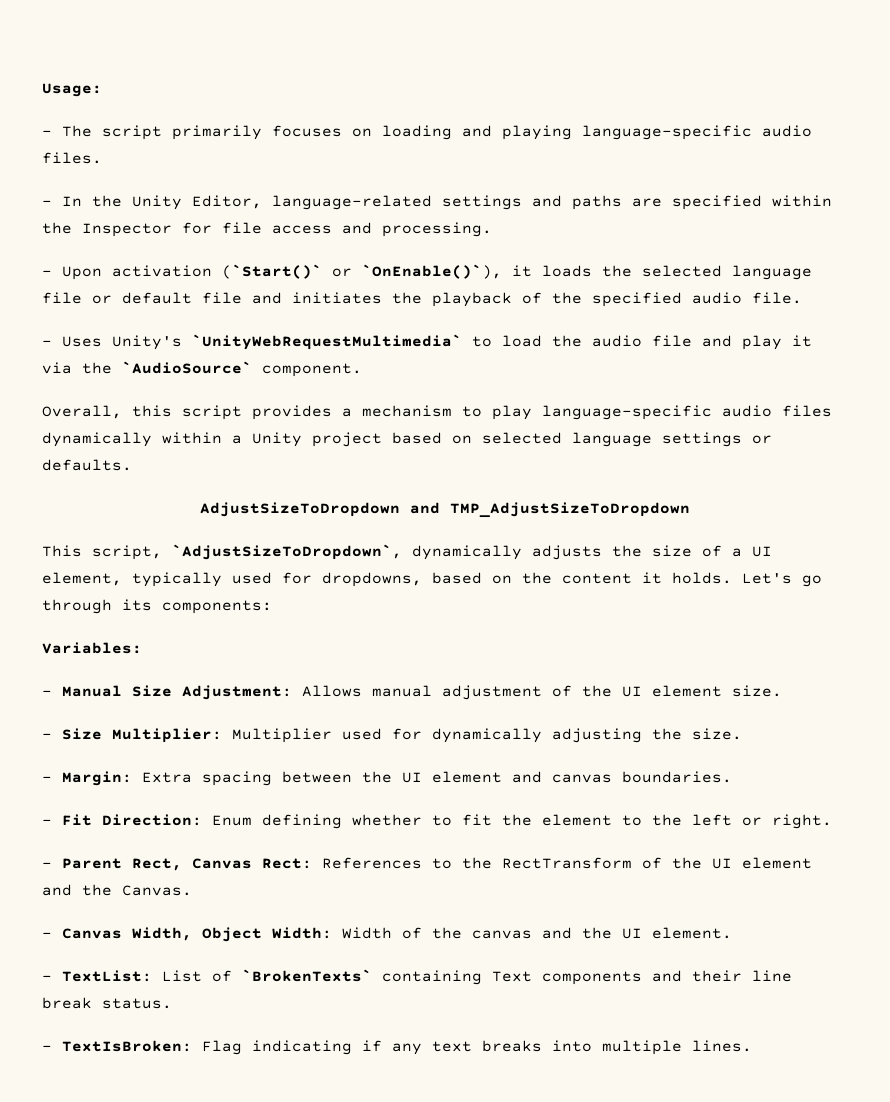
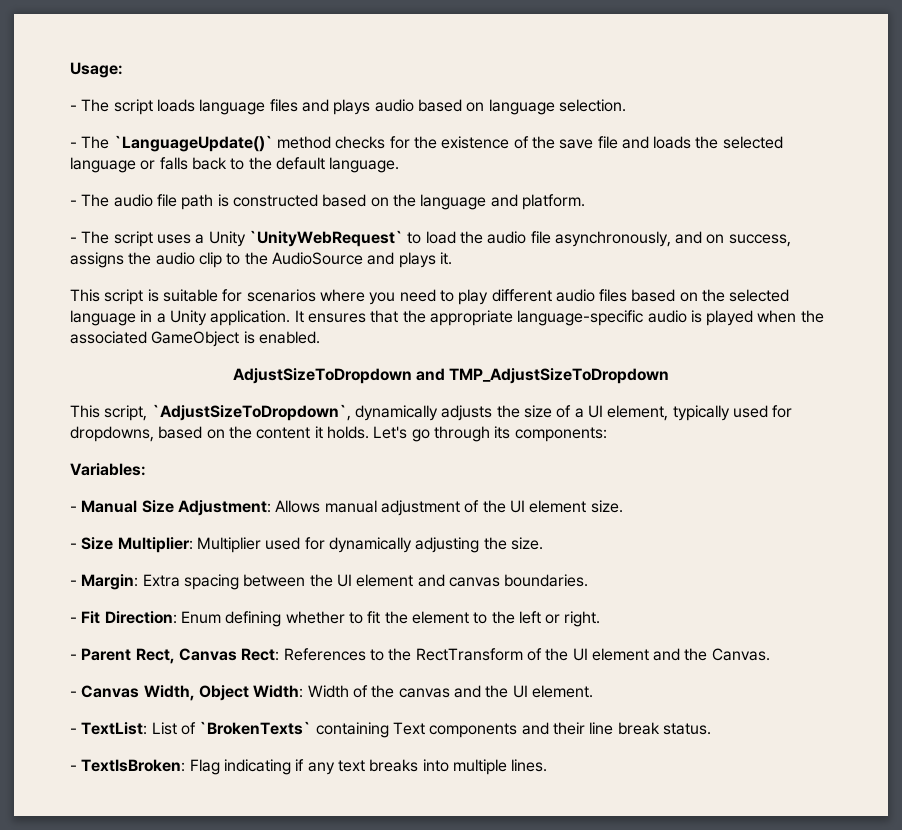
- - The script primarily focuses on loading and playing language-specific audio files.
- - In the Unity Editor, language-related settings and paths are specified within the Inspector for file access and processing.
- - Upon activation (`Start()` or `OnEnable()`), it loads the selected language file or default file and initiates the playback of the specified audio file.
- - Uses Unity's `UnityWebRequestMultimedia` to load the audio file and play it via the `AudioSource` component.
- Overall, this script provides a mechanism to play language-specific audio files dynamically within a Unity project based on selected language settings or defaults.
+ - The script loads language files and plays audio based on language selection.
+ - The `LanguageUpdate()` method checks for the existence of the save file and loads the selected language or falls back to the default language.
+ - The audio file path is constructed based on the language and platform.
+ - The script uses a Unity `UnityWebRequest` to load the audio file asynchronously, and on success, assigns the audio clip to the AudioSource and plays it.
+ This script is suitable for scenarios where you need to play different audio files based on the selected language in a Unity application. It ensures that the appropriate language-specific audio is played when the associated GameObject is enabled.

